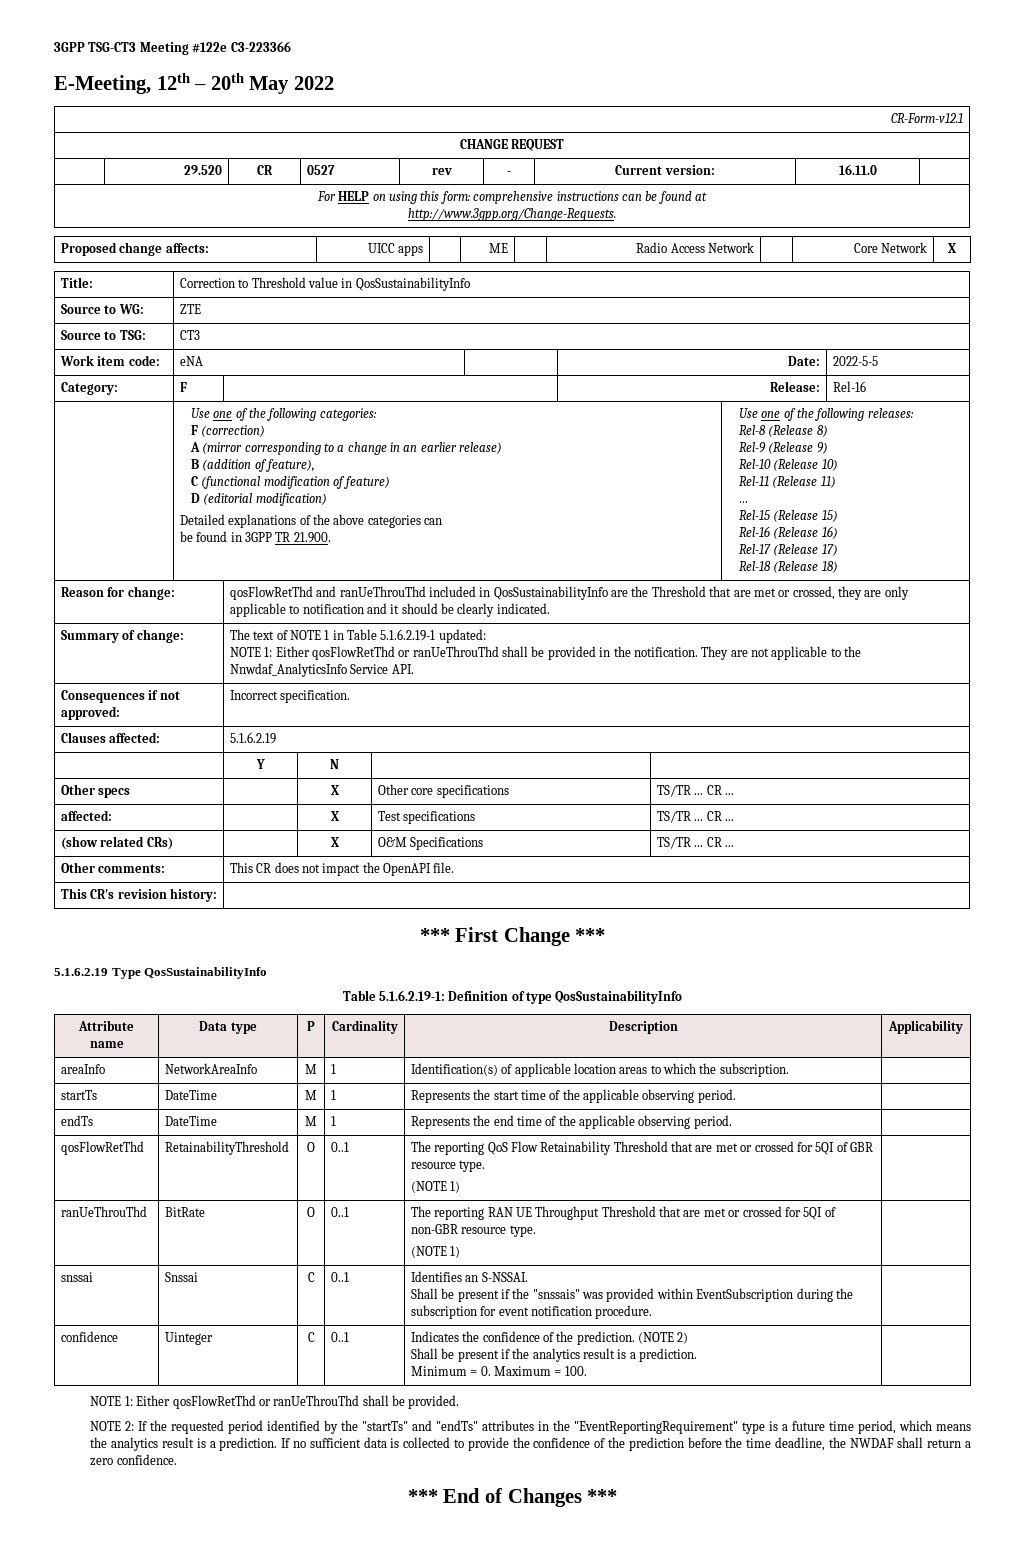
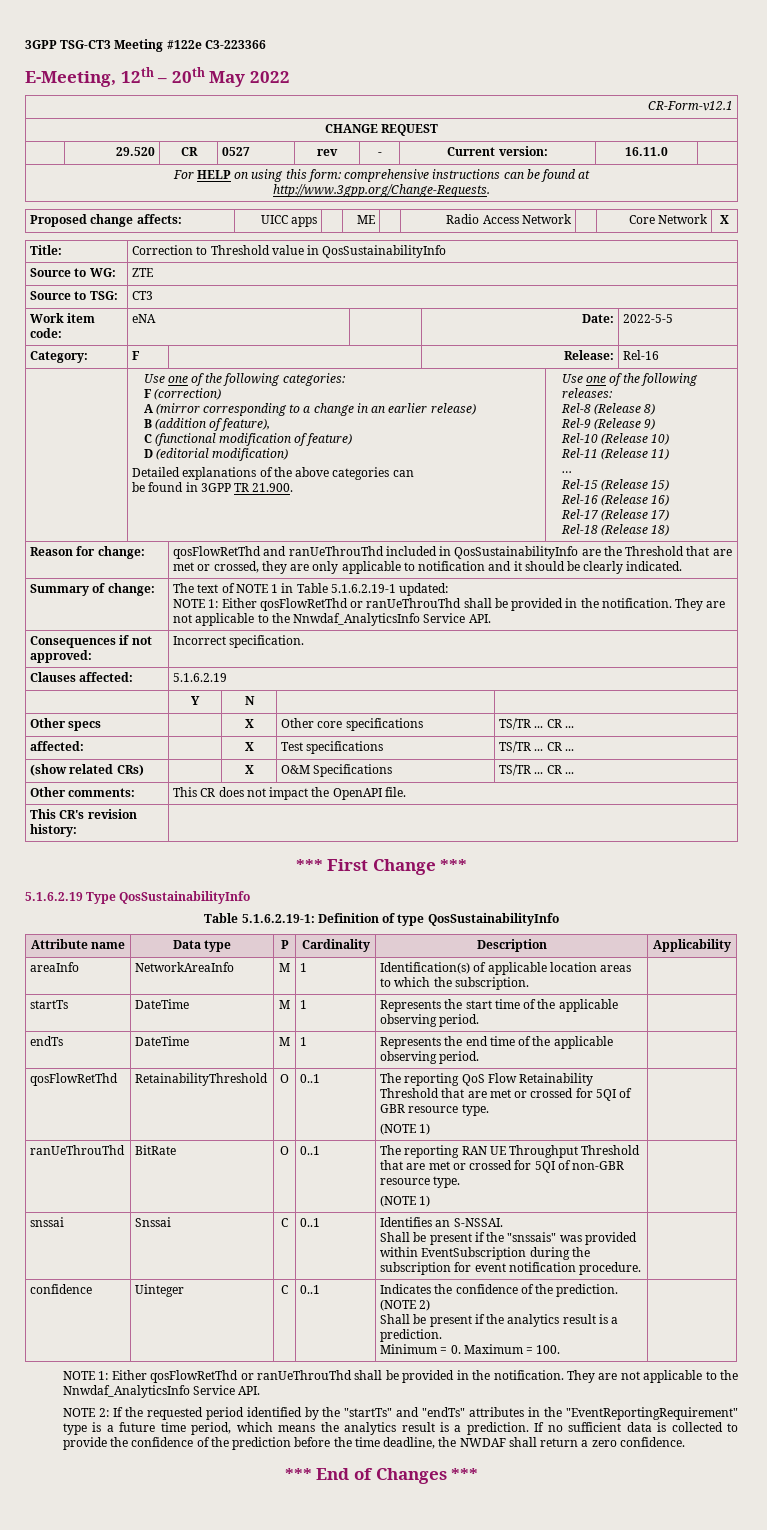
  confidence | Uinteger | C | 0..1 | Indicates the confidence of the prediction. (NOTE 2)
  Shall be present if the analytics result is a prediction.
  Minimum = 0. Maximum = 100. |
- NOTE 1: Either qosFlowRetThd or ranUeThrouThd shall be provided.
+ NOTE 1: Either qosFlowRetThd or ranUeThrouThd shall be provided in the notification. They are not applicable to the Nnwdaf_AnalyticsInfo Service API.

